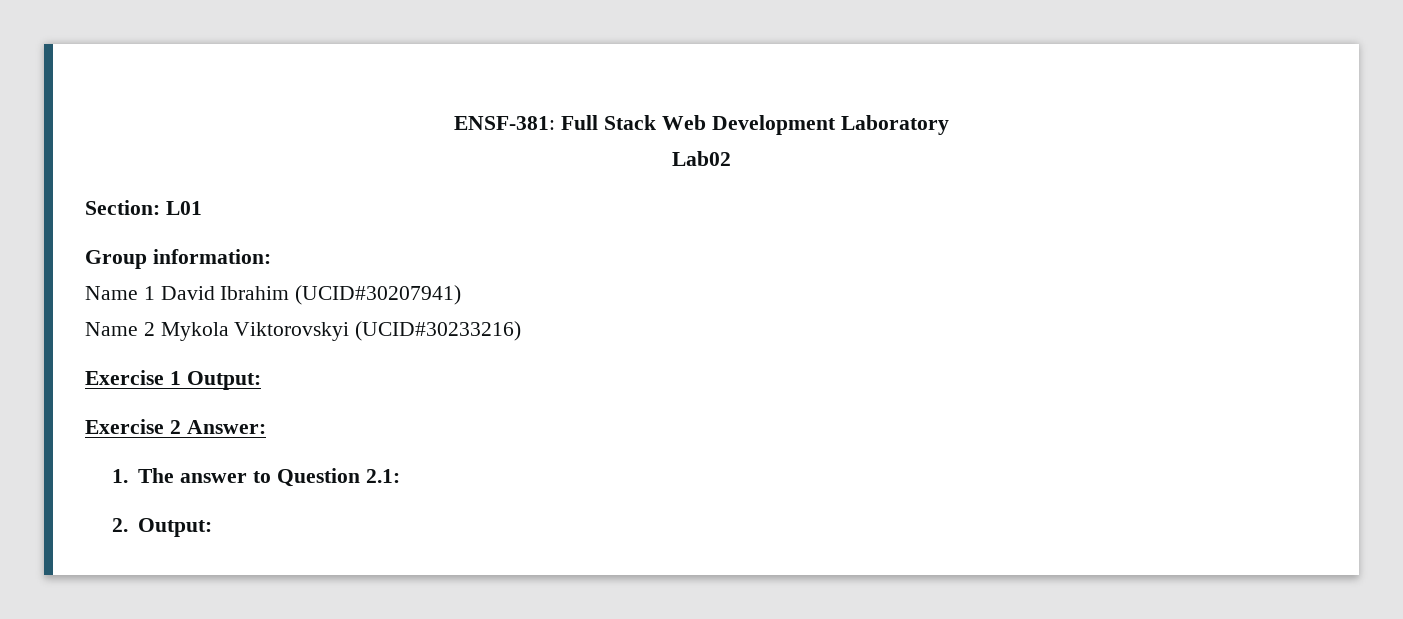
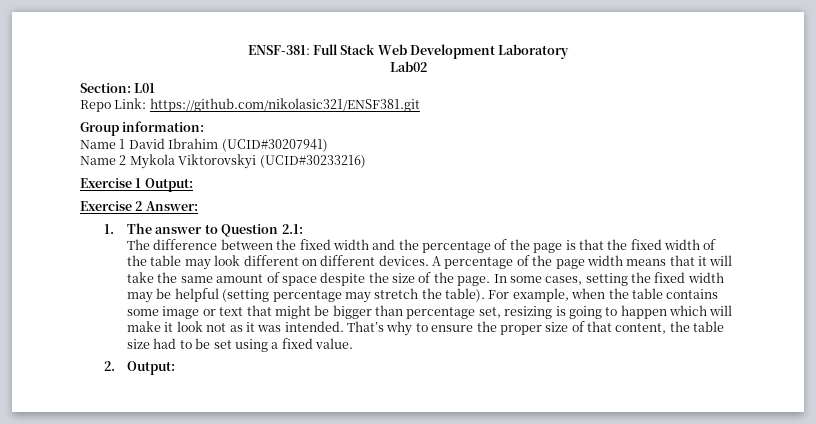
+ Repo Link: https://github.com/nikolasic321/ENSF381.git
+ The difference between the fixed width and the percentage of the page is that the fixed width of the table may look different on different devices. A percentage of the page width means that it will take the same amount of space despite the size of the page. In some cases, setting the fixed width may be helpful (setting percentage may stretch the table). For example, when the table contains some image or text that might be bigger than percentage set, resizing is going to happen which will make it look not as it was intended. That’s why to ensure the proper size of that content, the table size had to be set using a fixed value.

